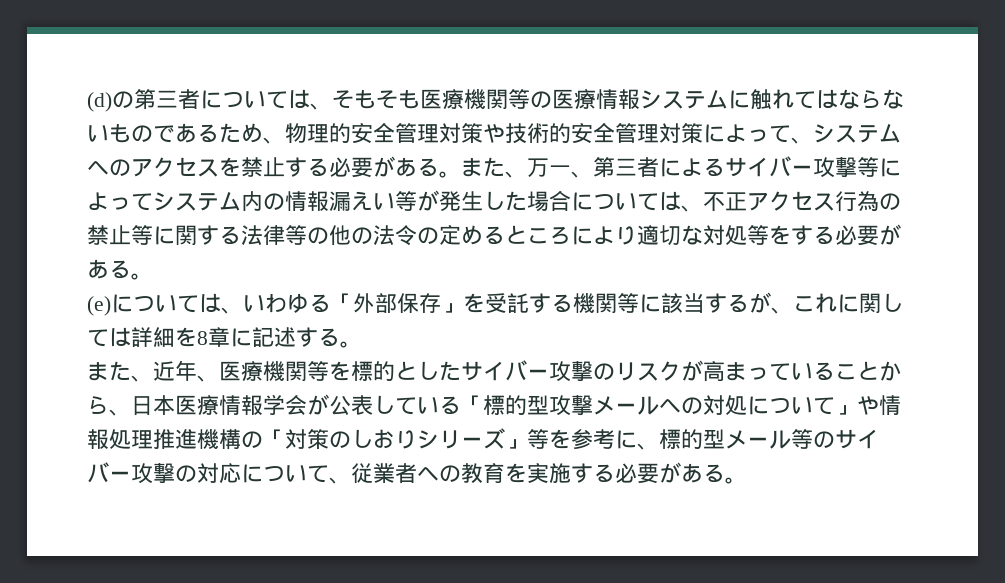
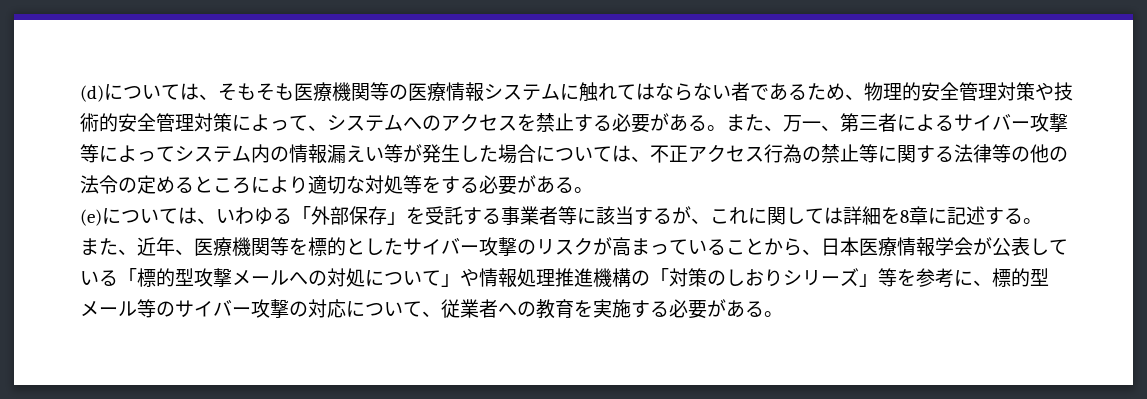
- (d)の第三者については、そもそも医療機関等の医療情報システムに触れてはならないものであるため、物理的安全管理対策や技術的安全管理対策によって、システムへのアクセスを禁止する必要がある。
+ (d)については、そもそも医療機関等の医療情報システムに触れてはならない者であるため、物理的安全管理対策や技術的安全管理対策によって、システムへのアクセスを禁止する必要がある。
- (e)については、いわゆる「外部保存」を受託する機関等に該当するが、これに関しては詳細を8章に記述する。
+ (e)については、いわゆる「外部保存」を受託する事業者等に該当するが、これに関しては詳細を8章に記述する。

